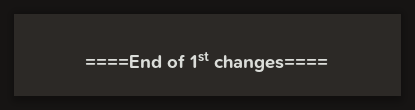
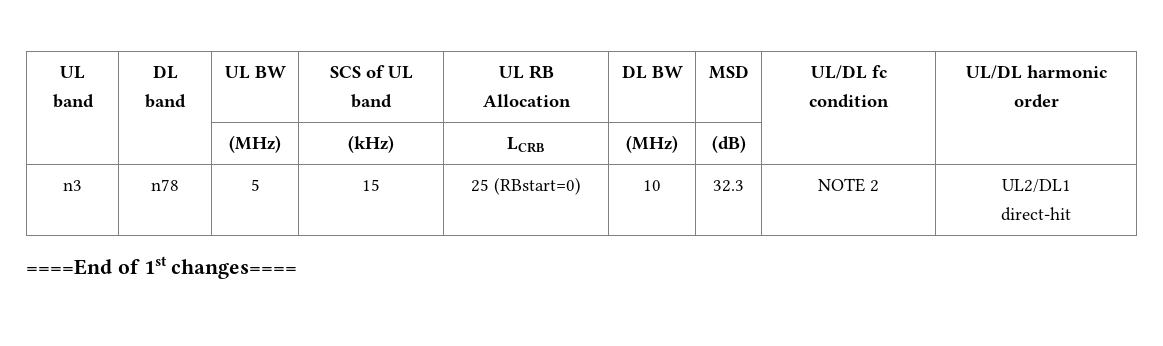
+ UL band | DL band | UL BW | SCS of UL band | UL RB Allocation | DL BW | MSD | UL/DL fc condition | UL/DL harmonic order
+ | | (MHz) | (kHz) | LCRB | (MHz) | (dB) | |
+ n3 | n78 | 5 | 15 | 25 (RBstart=0) | 10 | 32.3 | NOTE 2 | UL2/DL1
+ direct-hit

